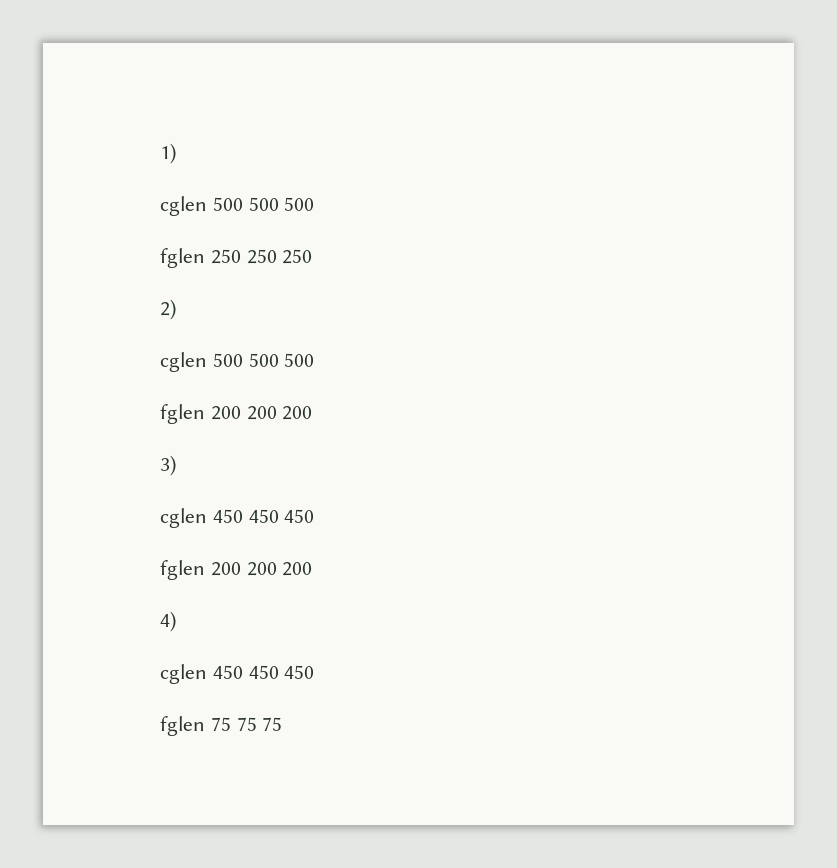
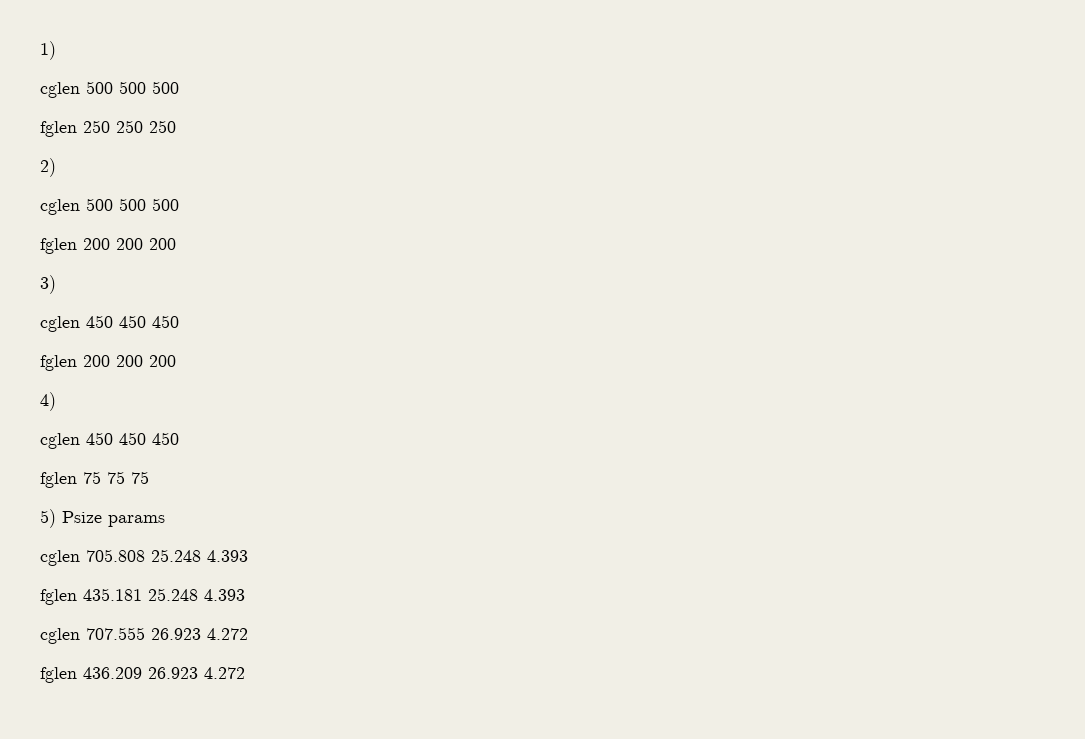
+ 5) Psize params
+ cglen 705.808 25.248 4.393
+ fglen 435.181 25.248 4.393
+ cglen 707.555 26.923 4.272
+ fglen 436.209 26.923 4.272

